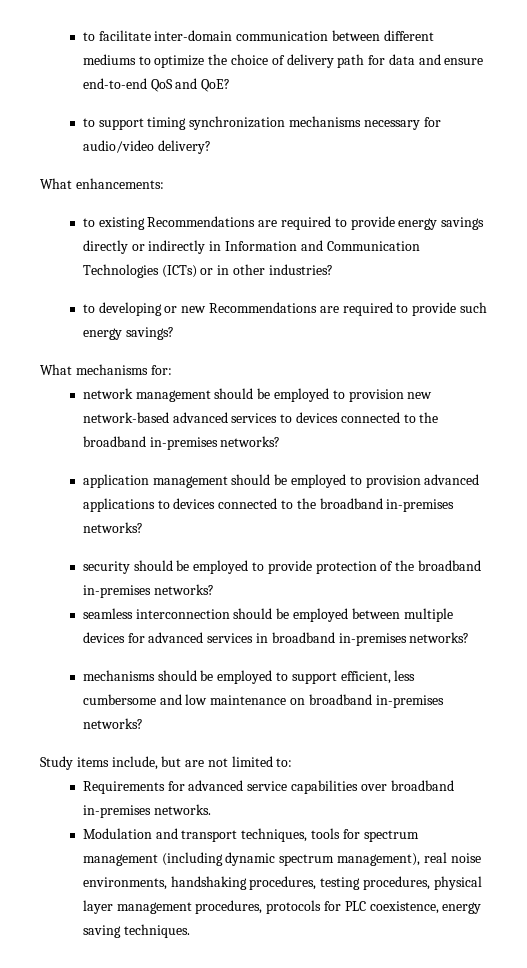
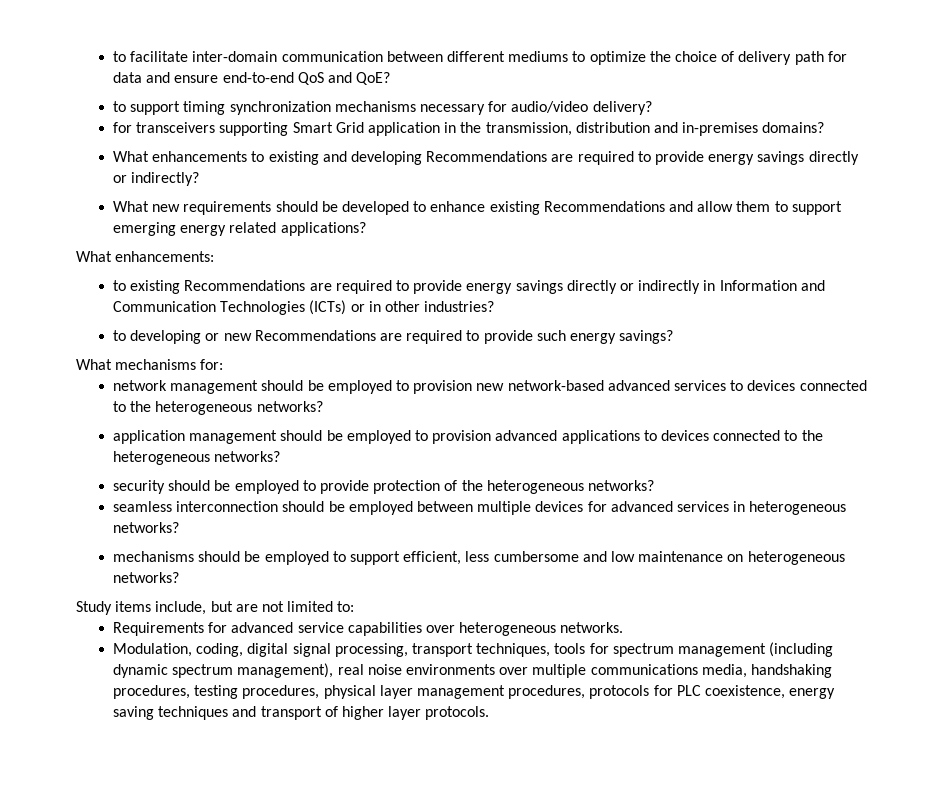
+ for transceivers supporting Smart Grid application in the transmission, distribution and in-premises domains?
+ What enhancements to existing and developing Recommendations are required to provide energy savings directly or indirectly?
+ What new requirements should be developed to enhance existing Recommendations and allow them to support emerging energy related applications?
- network management should be employed to provision new network-based advanced services to devices connected to the broadband in-premises networks?
+ network management should be employed to provision new network-based advanced services to devices connected to the heterogeneous networks?
- application management should be employed to provision advanced applications to devices connected to the broadband in-premises networks?
+ application management should be employed to provision advanced applications to devices connected to the heterogeneous networks?
- security should be employed to provide protection of the broadband in-premises networks?
+ security should be employed to provide protection of the heterogeneous networks?
- seamless interconnection should be employed between multiple devices for advanced services in broadband in-premises networks?
+ seamless interconnection should be employed between multiple devices for advanced services in heterogeneous networks?
- mechanisms should be employed to support efficient, less cumbersome and low maintenance on broadband in-premises networks?
+ mechanisms should be employed to support efficient, less cumbersome and low maintenance on heterogeneous networks?
- Requirements for advanced service capabilities over broadband in-premises networks.
+ Requirements for advanced service capabilities over heterogeneous networks.
- Modulation and transport techniques, tools for spectrum management (including dynamic spectrum management), real noise environments, handshaking procedures, testing procedures, physical layer management procedures, protocols for PLC coexistence, energy saving techniques.
+ Modulation, coding, digital signal processing, transport techniques, tools for spectrum management (including dynamic spectrum management), real noise environments over multiple communications media, handshaking procedures, testing procedures, physical layer management procedures, protocols for PLC coexistence, energy saving techniques and transport of higher layer protocols.

